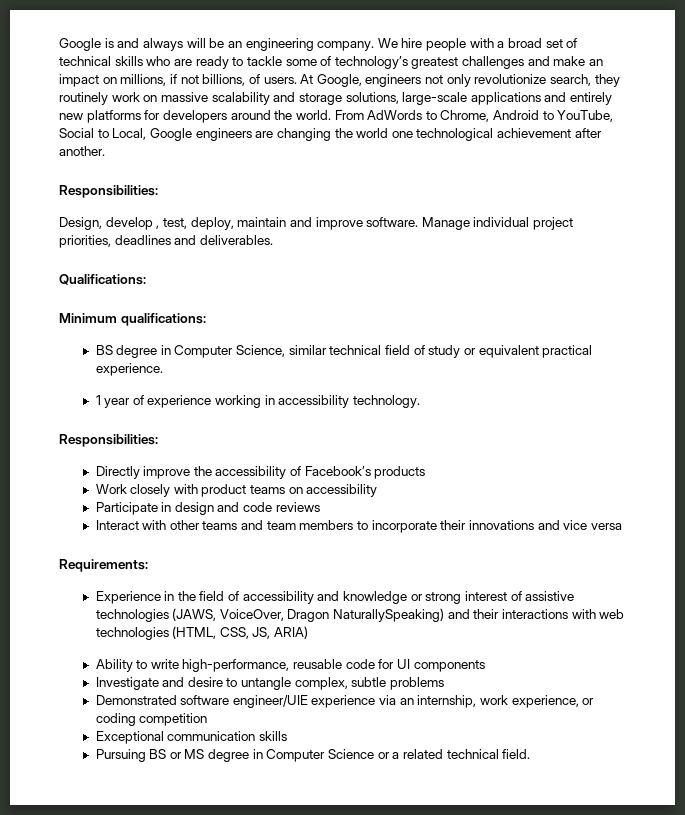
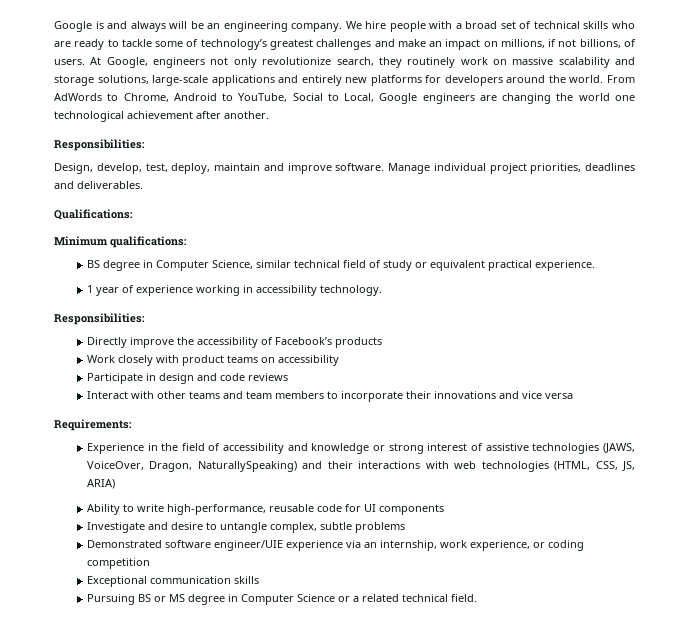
- Design, develop , test, deploy, maintain and improve software.
+ Design, develop, test, deploy, maintain and improve software.
- Experience in the field of accessibility and knowledge or strong interest of assistive technologies (JAWS, VoiceOver, Dragon NaturallySpeaking) and their interactions with web technologies (HTML, CSS, JS, ARIA)
+ Experience in the field of accessibility and knowledge or strong interest of assistive technologies (JAWS, VoiceOver, Dragon, NaturallySpeaking) and their interactions with web technologies (HTML, CSS, JS, ARIA)

